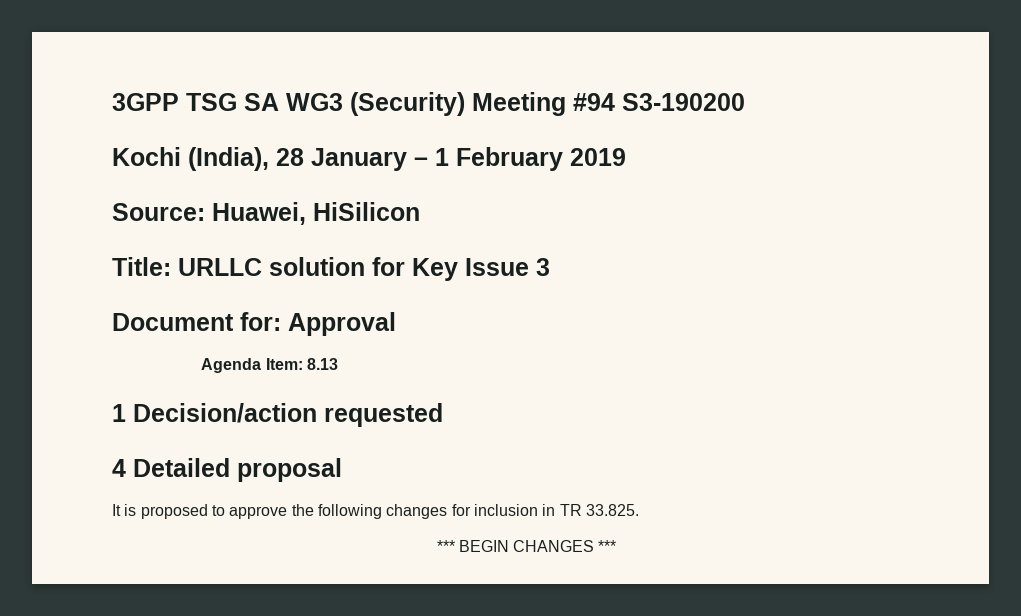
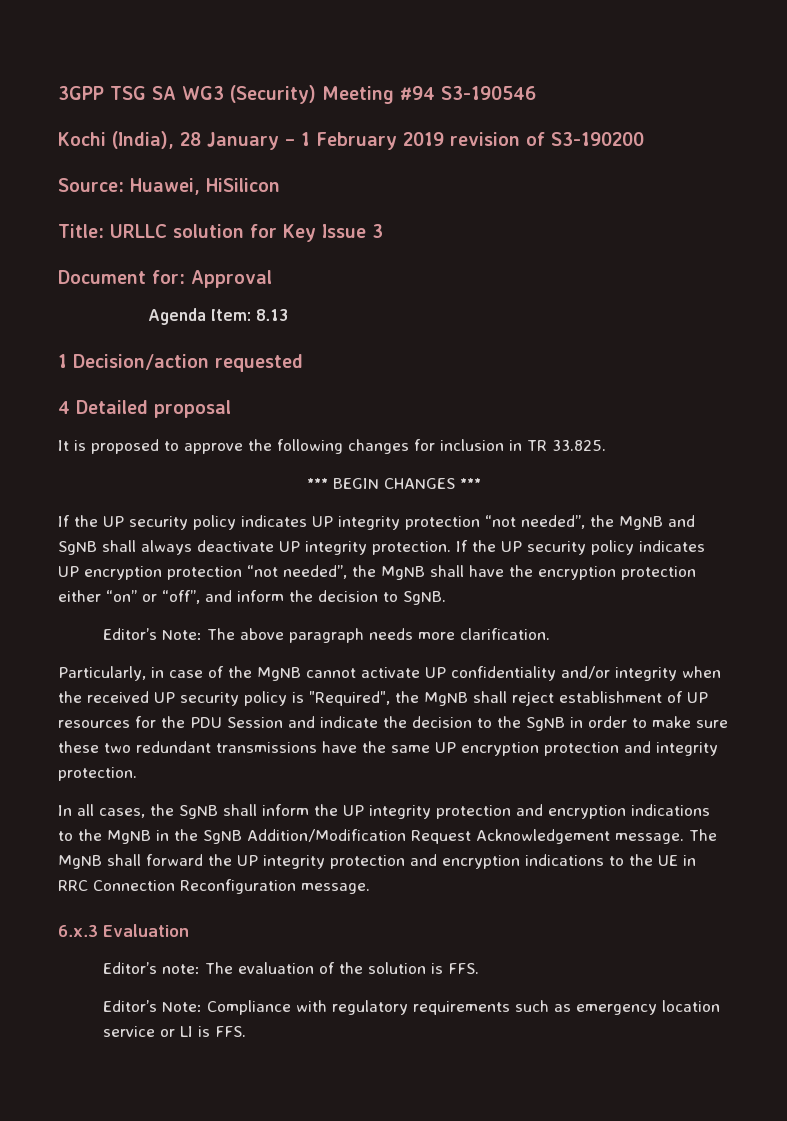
- 3GPP TSG SA WG3 (Security) Meeting #94 S3-190200
+ 3GPP TSG SA WG3 (Security) Meeting #94 S3-190546
- Kochi (India), 28 January – 1 February 2019
+ Kochi (India), 28 January – 1 February 2019 revision of S3-190200
+ If the UP security policy indicates UP integrity protection “not needed”, the MgNB and SgNB shall always deactivate UP integrity protection. If the UP security policy indicates UP encryption protection “not needed”, the MgNB shall have the encryption protection either “on” or “off”, and inform the decision to SgNB.
+ Editor’s Note: The above paragraph needs more clarification.
+ Particularly, in case of the MgNB cannot activate UP confidentiality and/or integrity when the received UP security policy is "Required", the MgNB shall reject establishment of UP resources for the PDU Session and indicate the decision to the SgNB in order to make sure these two redundant transmissions have the same UP encryption protection and integrity protection.
+ In all cases, the SgNB shall inform the UP integrity protection and encryption indications to the MgNB in the SgNB Addition/Modification Request Acknowledgement message. The MgNB shall forward the UP integrity protection and encryption indications to the UE in RRC Connection Reconfiguration message.
+ 6.x.3 Evaluation
+ Editor’s note: The evaluation of the solution is FFS.
+ Editor’s Note: Compliance with regulatory requirements such as emergency location service or LI is FFS.

